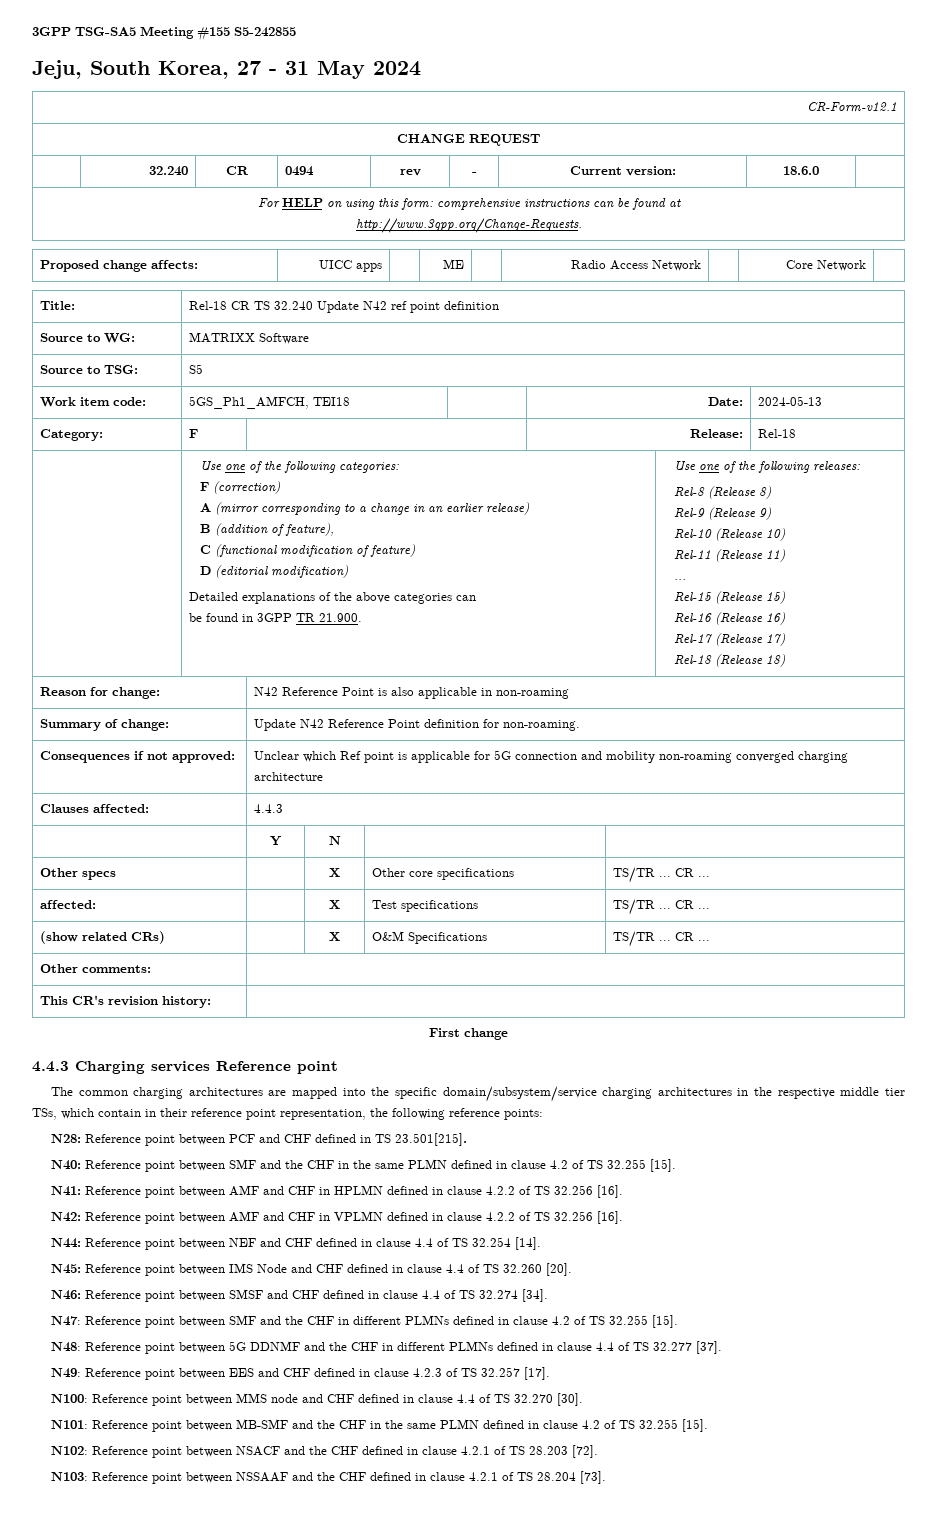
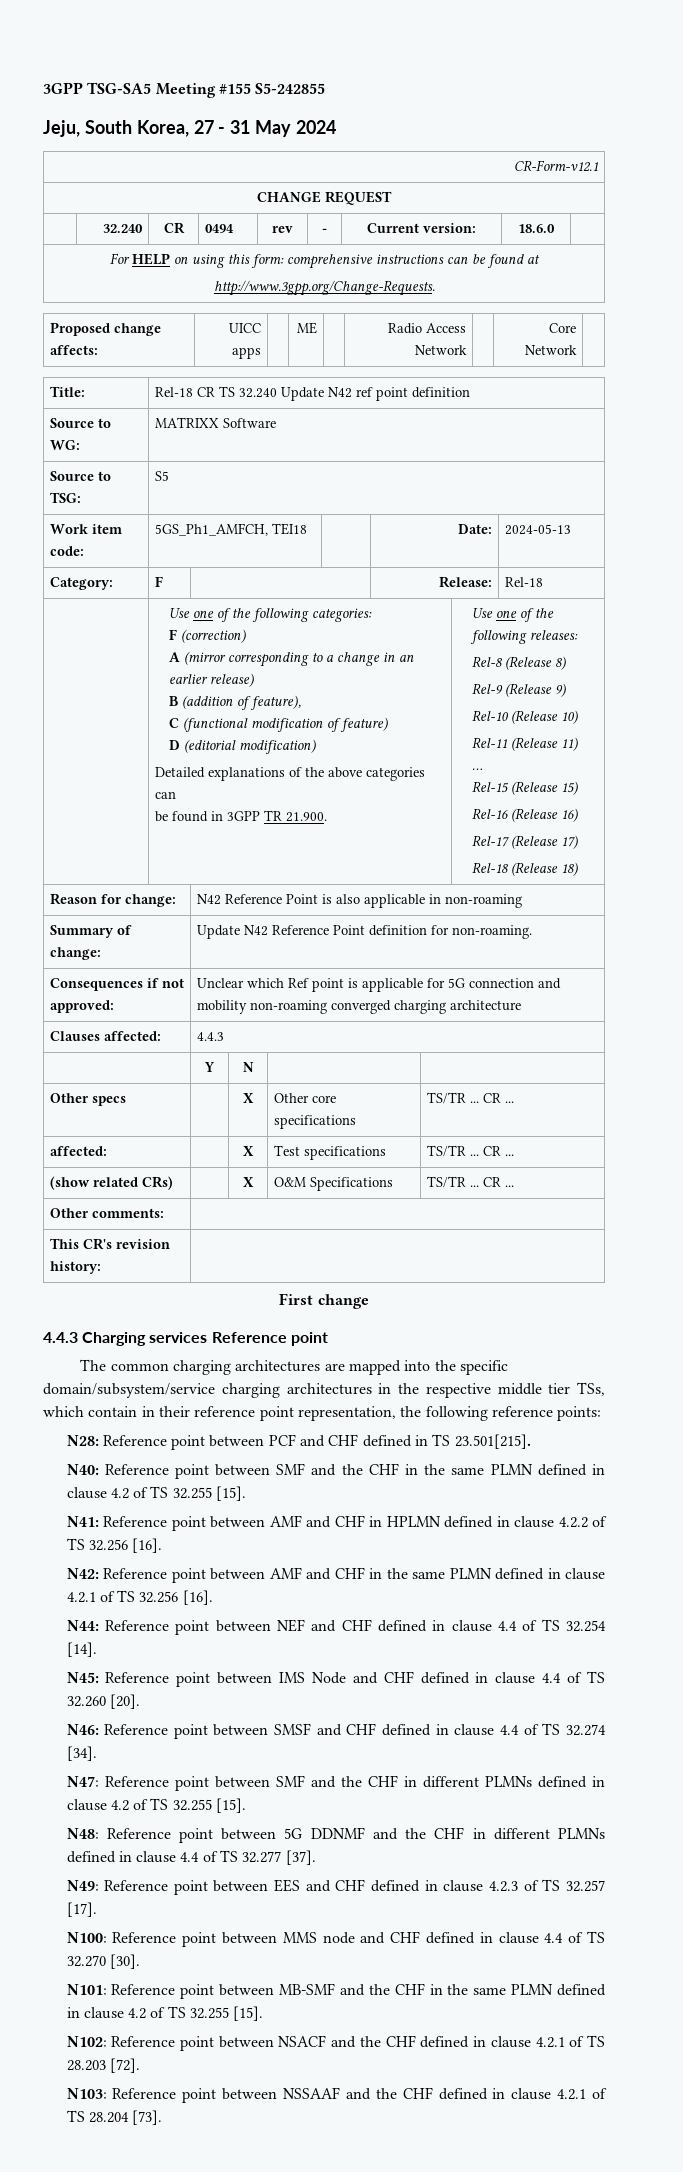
- N42: Reference point between AMF and CHF in VPLMN defined in clause 4.2.2 of TS 32.256 [16].
+ N42: Reference point between AMF and CHF in the same PLMN defined in clause 4.2.1 of TS 32.256 [16].

